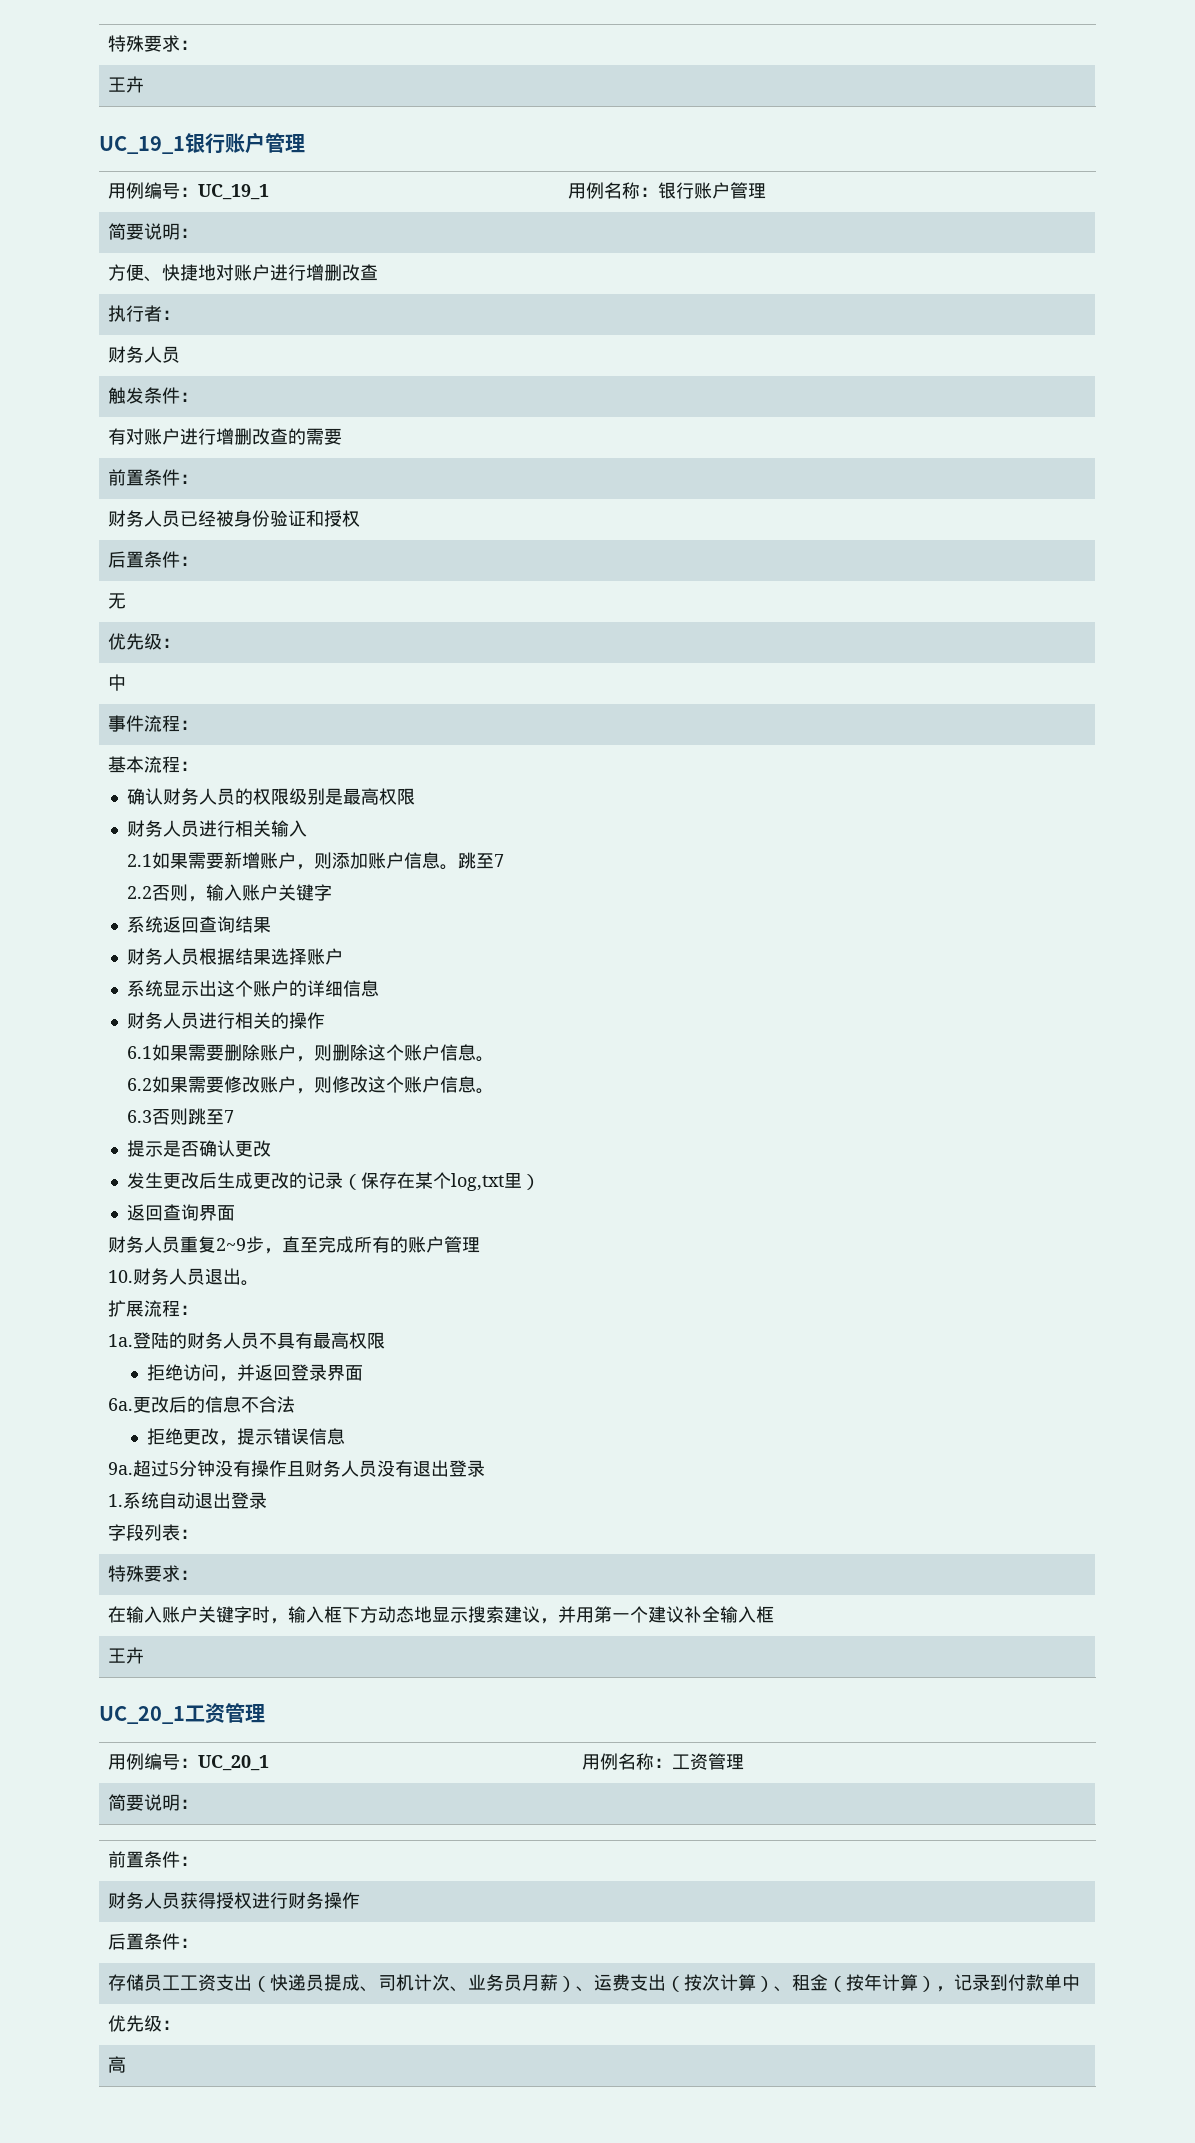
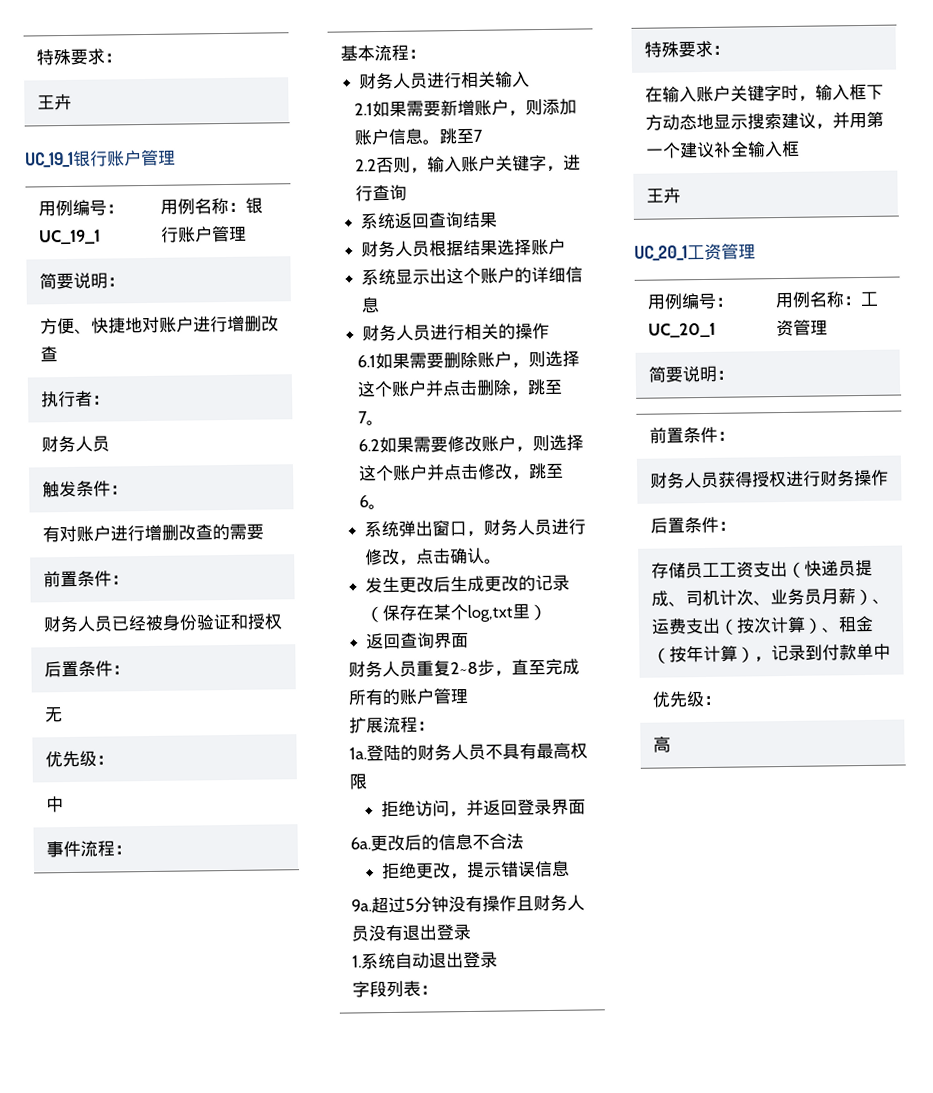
- 确认财务人员的权限级别是最高权限
- 2.2否则，输入账户关键字
+ 2.2否则，输入账户关键字，进行查询
- 6.1如果需要删除账户，则删除这个账户信息。
+ 6.1如果需要删除账户，则选择这个账户并点击删除，跳至7。
- 6.2如果需要修改账户，则修改这个账户信息。
- 6.3否则跳至7
- 提示是否确认更改
+ 6.2如果需要修改账户，则选择这个账户并点击修改，跳至6。
+ 系统弹出窗口，财务人员进行修改，点击确认。
- 财务人员重复2~9步，直至完成所有的账户管理
+ 财务人员重复2~8步，直至完成所有的账户管理
- 10.财务人员退出。

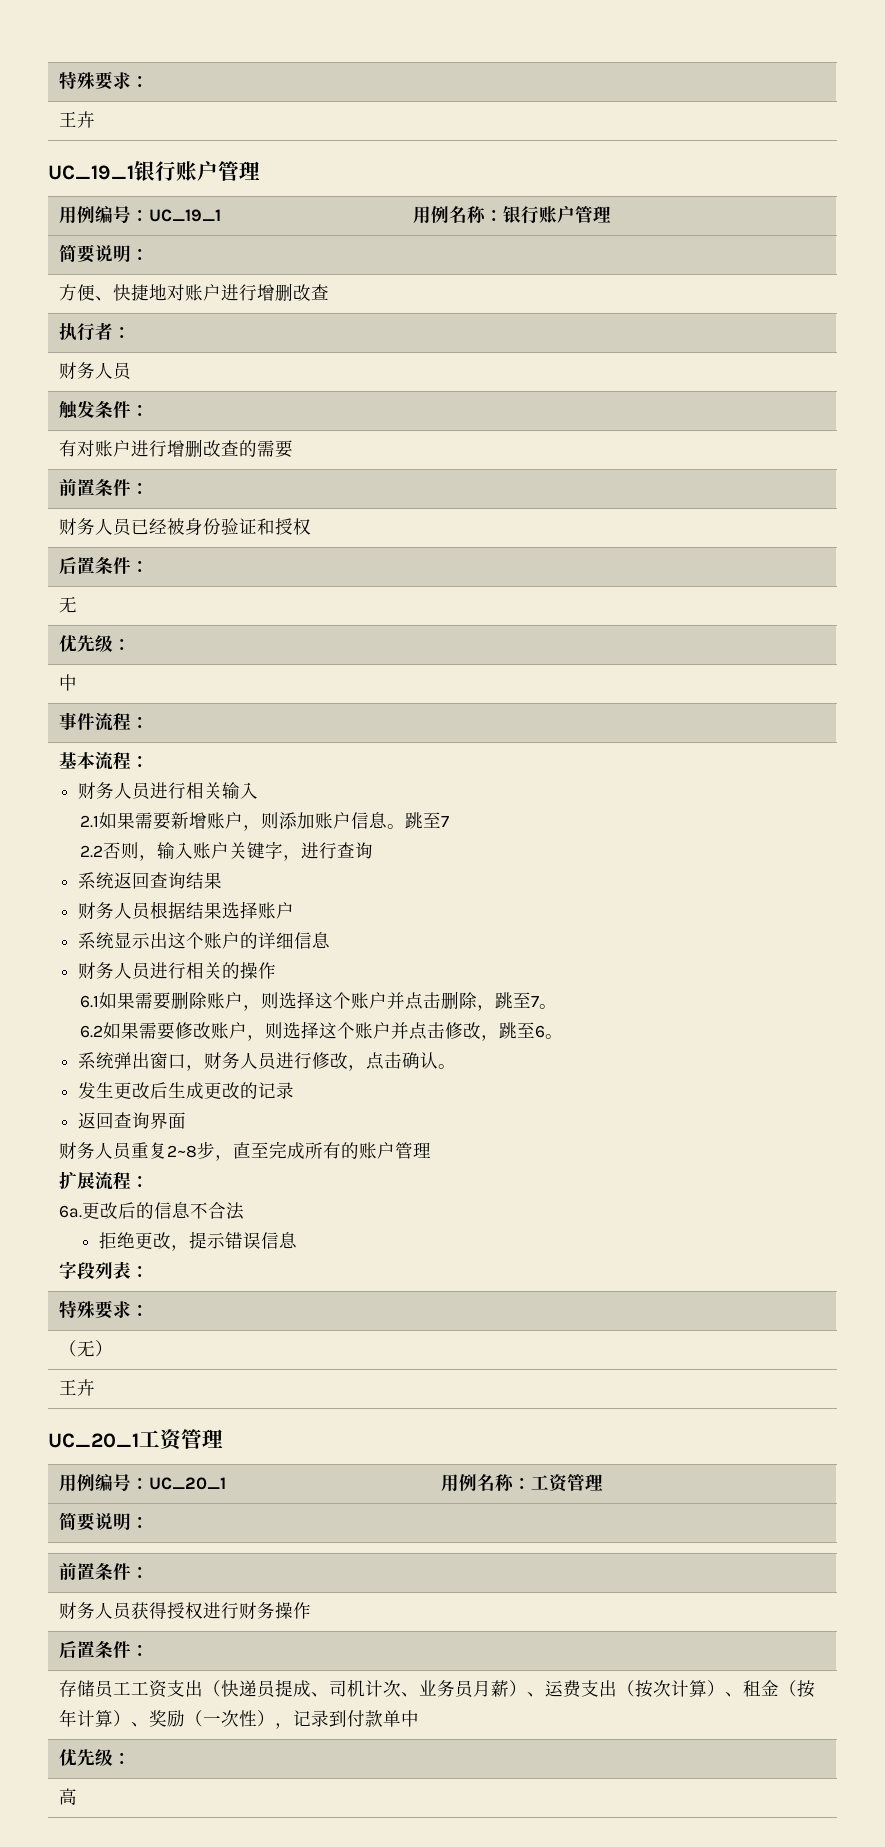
- 发生更改后生成更改的记录（保存在某个log,txt里）
+ 发生更改后生成更改的记录
- 1a.登陆的财务人员不具有最高权限
- 拒绝访问，并返回登录界面
- 9a.超过5分钟没有操作且财务人员没有退出登录
- 1.系统自动退出登录
- 在输入账户关键字时，输入框下方动态地显示搜索建议，并用第一个建议补全输入框
+ （无）
- 存储员工工资支出（快递员提成、司机计次、业务员月薪）、运费支出（按次计算）、租金（按年计算），记录到付款单中
+ 存储员工工资支出（快递员提成、司机计次、业务员月薪）、运费支出（按次计算）、租金（按年计算）、奖励（一次性），记录到付款单中

